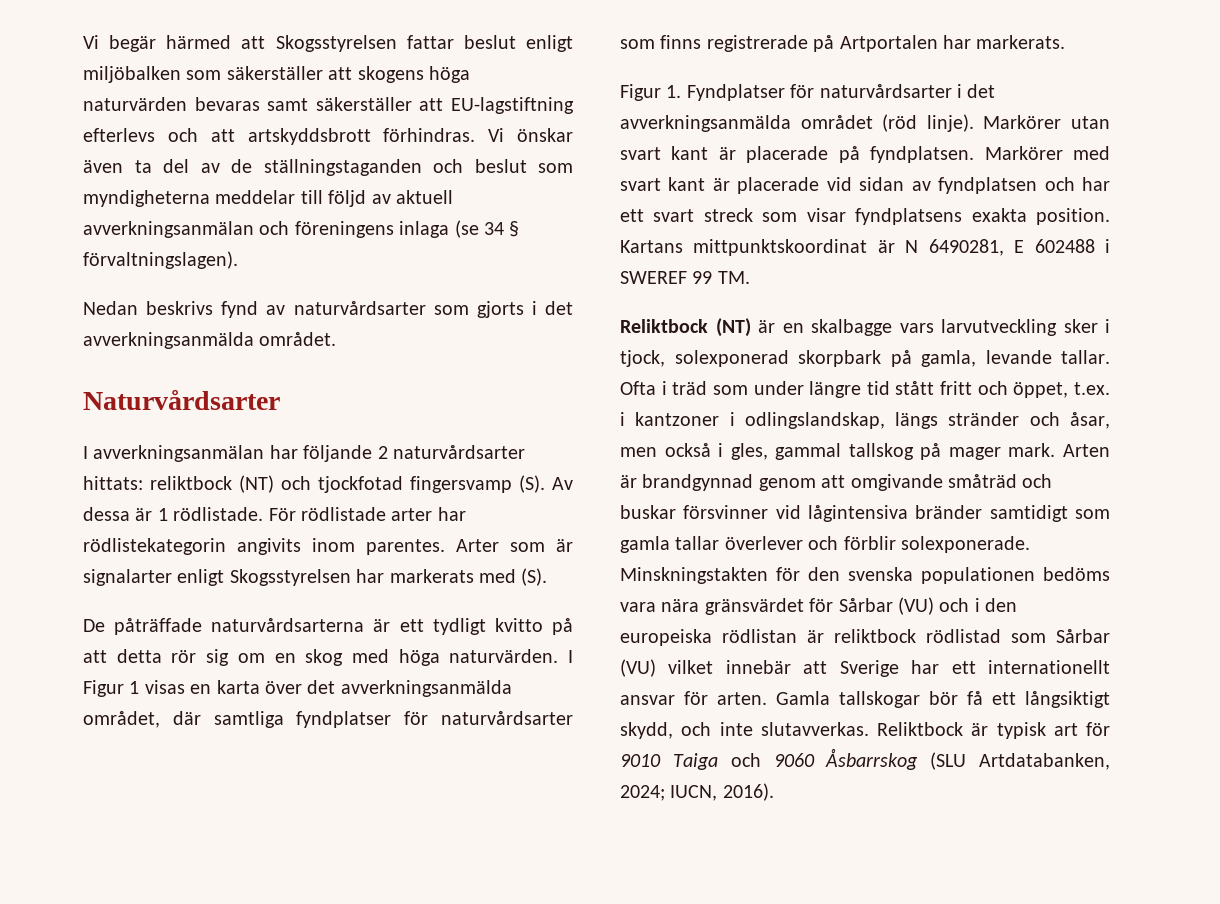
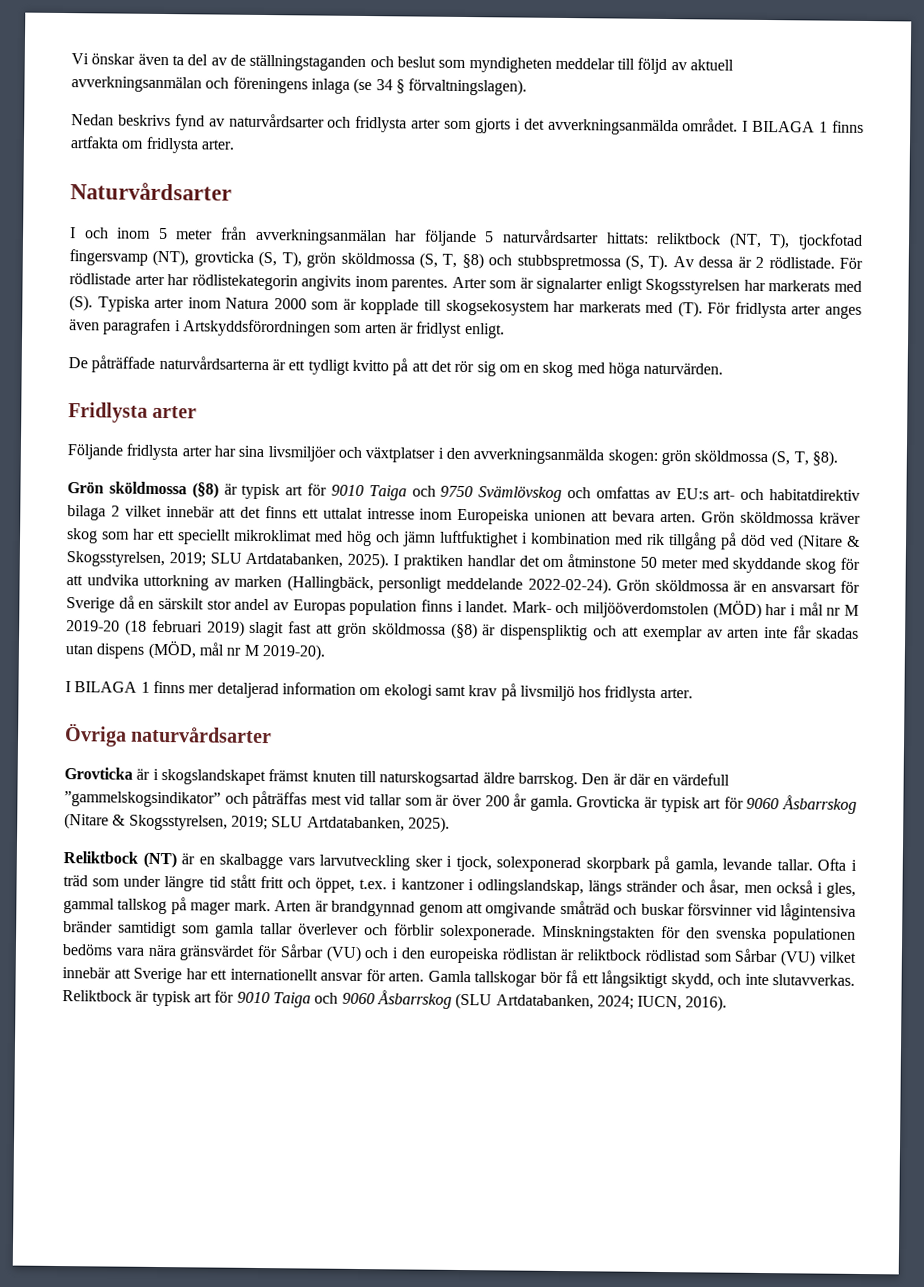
- Vi begär härmed att Skogsstyrelsen fattar beslut enligt miljöbalken som säkerställer att skogens höga naturvärden bevaras samt säkerställer att EU-lagstiftning efterlevs och att artskyddsbrott förhindras. Vi önskar även ta del av de ställningstaganden och beslut som myndigheterna meddelar till följd av aktuell avverkningsanmälan och föreningens inlaga (se 34 § förvaltningslagen).
+ Vi önskar även ta del av de ställningstaganden och beslut som myndigheten meddelar till följd av aktuell avverkningsanmälan och föreningens inlaga (se 34 § förvaltningslagen).
- Nedan beskrivs fynd av naturvårdsarter som gjorts i det avverkningsanmälda området.
+ Nedan beskrivs fynd av naturvårdsarter och fridlysta arter som gjorts i det avverkningsanmälda området. I BILAGA 1 finns artfakta om fridlysta arter.
  Naturvårdsarter
- I avverkningsanmälan har följande 2 naturvårdsarter hittats: reliktbock (NT) och tjockfotad fingersvamp (S). Av dessa är 1 rödlistade.
+ I och inom 5 meter från avverkningsanmälan har följande 5 naturvårdsarter hittats: reliktbock (NT, T), tjockfotad fingersvamp (NT), grovticka (S, T), grön sköldmossa (S, T, §8) och stubbspretmossa (S, T). Av dessa är 2 rödlistade.
- Arter som är signalarter enligt Skogsstyrelsen har markerats med (S).
+ Arter som är signalarter enligt Skogsstyrelsen har markerats med (S). Typiska arter inom Natura 2000 som är kopplade till skogsekosystem har markerats med (T). För fridlysta arter anges även paragrafen i Artskyddsförordningen som arten är fridlyst enligt.
- De påträffade naturvårdsarterna är ett tydligt kvitto på att detta rör sig om en skog med höga naturvärden. I Figur 1 visas en karta över det avverkningsanmälda området, där samtliga fyndplatser för naturvårdsarter som finns registrerade på Artportalen har markerats.
- Figur 1. Fyndplatser för naturvårdsarter i det avverkningsanmälda området (röd linje). Markörer utan svart kant är placerade på fyndplatsen. Markörer med svart kant är placerade vid sidan av fyndplatsen och har ett svart streck som visar fyndplatsens exakta position. Kartans mittpunktskoordinat är N 6490281, E 602488 i SWEREF 99 TM.
+ De påträffade naturvårdsarterna är ett tydligt kvitto på att det rör sig om en skog med höga naturvärden.
+ Fridlysta arter
+ Följande fridlysta arter har sina livsmiljöer och växtplatser i den avverkningsanmälda skogen: grön sköldmossa (S, T, §8).
+ Grön sköldmossa (§8) är typisk art för 9010 Taiga och 9750 Svämlövskog och omfattas av EU:s art- och habitatdirektiv bilaga 2 vilket innebär att det finns ett uttalat intresse inom Europeiska unionen att bevara arten. Grön sköldmossa kräver skog som har ett speciellt mikroklimat med hög och jämn luftfuktighet i kombination med rik tillgång på död ved (Nitare & Skogsstyrelsen, 2019; SLU Artdatabanken, 2025). I praktiken handlar det om åtminstone 50 meter med skyddande skog för att undvika uttorkning av marken (Hallingbäck, personligt meddelande 2022-02-24). Grön sköldmossa är en ansvarsart för Sverige då en särskilt stor andel av Europas population finns i landet. Mark- och miljööverdomstolen (MÖD) har i mål nr M 2019-20 (18 februari 2019) slagit fast att grön sköldmossa (§8) är dispenspliktig och att exemplar av arten inte får skadas utan dispens (MÖD, mål nr M 2019-20).
+ I BILAGA 1 finns mer detaljerad information om ekologi samt krav på livsmiljö hos fridlysta arter.
+ Övriga naturvårdsarter
+ Grovticka är i skogslandskapet främst knuten till naturskogsartad äldre barrskog. Den är där en värdefull ”gammelskogsindikator” och påträffas mest vid tallar som är över 200 år gamla. Grovticka är typisk art för 9060 Åsbarrskog (Nitare & Skogsstyrelsen, 2019; SLU Artdatabanken, 2025).

